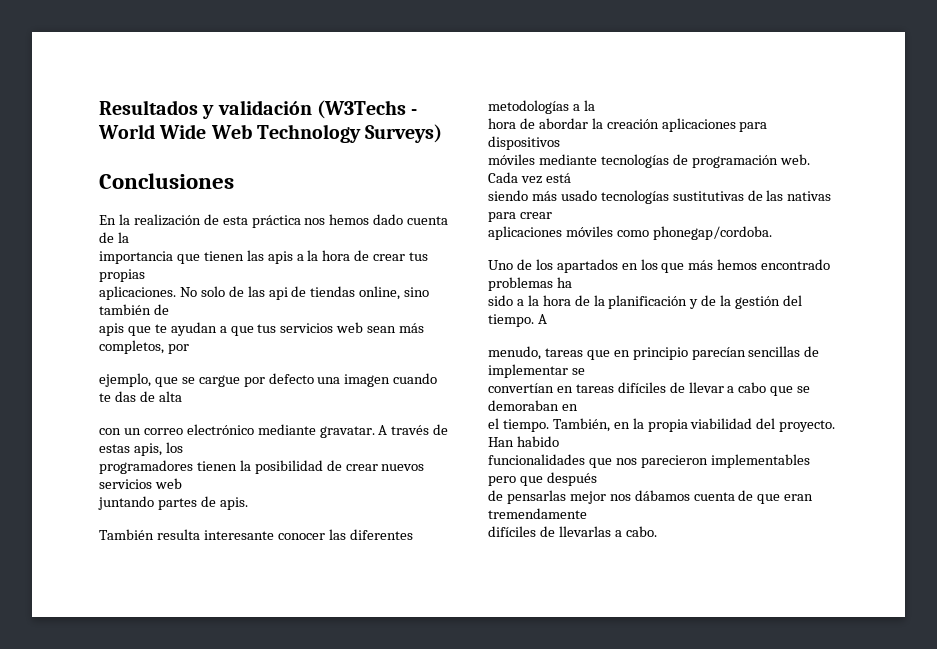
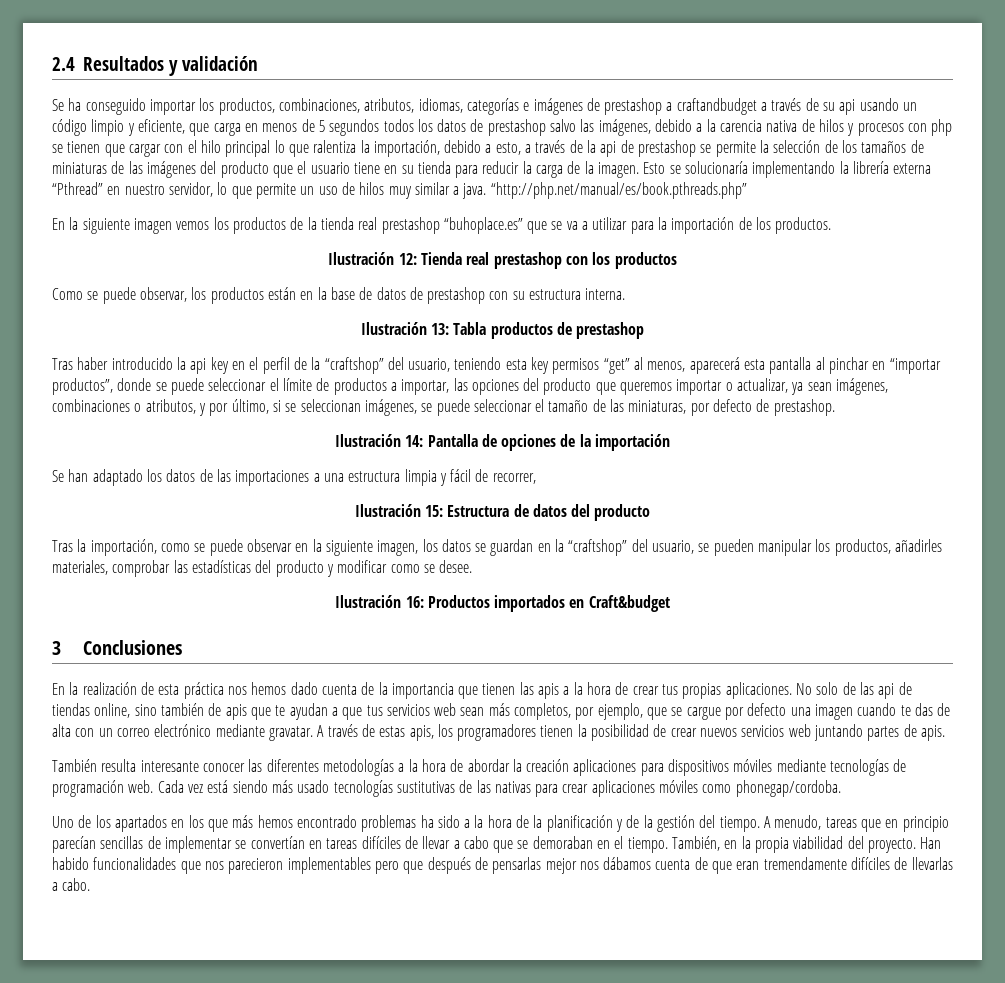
- Resultados y validación (W3Techs - World Wide Web Technology Surveys)
- Conclusiones
+ 2.4 Resultados y validación
+ Se ha conseguido importar los productos, combinaciones, atributos, idiomas, categorías e imágenes de prestashop a craftandbudget a través de su api usando un código limpio y eficiente, que carga en menos de 5 segundos todos los datos de prestashop salvo las imágenes, debido a la carencia nativa de hilos y procesos con php se tienen que cargar con el hilo principal lo que ralentiza la importación, debido a esto, a través de la api de prestashop se permite la selección de los tamaños de miniaturas de las imágenes del producto que el usuario tiene en su tienda para reducir la carga de la imagen. Esto se solucionaría implementando la librería externa “Pthread” en nuestro servidor, lo que permite un uso de hilos muy similar a java. “http://php.net/manual/es/book.pthreads.php”
+ En la siguiente imagen vemos los productos de la tienda real prestashop “buhoplace.es” que se va a utilizar para la importación de los productos.
+ Ilustración 12: Tienda real prestashop con los productos
+ Como se puede observar, los productos están en la base de datos de prestashop con su estructura interna.
+ Ilustración 13: Tabla productos de prestashop
+ Tras haber introducido la api key en el perfil de la “craftshop” del usuario, teniendo esta key permisos “get” al menos, aparecerá esta pantalla al pinchar en “importar productos”, donde se puede seleccionar el límite de productos a importar, las opciones del producto que queremos importar o actualizar, ya sean imágenes, combinaciones o atributos, y por último, si se seleccionan imágenes, se puede seleccionar el tamaño de las miniaturas, por defecto de prestashop.
+ Ilustración 14: Pantalla de opciones de la importación
+ Se han adaptado los datos de las importaciones a una estructura limpia y fácil de recorrer,
+ Ilustración 15: Estructura de datos del producto
+ Tras la importación, como se puede observar en la siguiente imagen, los datos se guardan en la “craftshop” del usuario, se pueden manipular los productos, añadirles materiales, comprobar las estadísticas del producto y modificar como se desee.
+ Ilustración 16: Productos importados en Craft&budget
+ 3 Conclusiones
- En la realización de esta práctica nos hemos dado cuenta de la
- importancia que tienen las apis a la hora de crear tus propias
- aplicaciones.
+ En la realización de esta práctica nos hemos dado cuenta de la importancia que tienen las apis a la hora de crear tus propias aplicaciones.
- No solo de las api de tiendas online, sino también de
- apis que te ayudan a que tus servicios web sean más completos, por
- ejemplo, que se cargue por defecto una imagen cuando te das de alta
- con un correo electrónico mediante gravatar.
+ No solo de las api de tiendas online, sino también de apis que te ayudan a que tus servicios web sean más completos, por ejemplo, que se cargue por defecto una imagen cuando te das de alta con un correo electrónico mediante gravatar.
- A través de estas apis, los
- programadores tienen la posibilidad de crear nuevos servicios web
- juntando partes de apis.
+ A través de estas apis, los programadores tienen la posibilidad de crear nuevos servicios web juntando partes de apis.
- También resulta interesante conocer las diferentes metodologías a la
- hora de abordar la creación aplicaciones para dispositivos
- móviles mediante tecnologías de programación web.
+ También resulta interesante conocer las diferentes metodologías a la hora de abordar la creación aplicaciones para dispositivos móviles mediante tecnologías de programación web.
- Cada vez está
- siendo más usado tecnologías sustitutivas de las nativas para crear
- aplicaciones móviles como phonegap/cordoba.
+ Cada vez está siendo más usado tecnologías sustitutivas de las nativas para crear aplicaciones móviles como phonegap/cordoba.
- Uno de los apartados en los que más hemos encontrado problemas ha
- sido a la hora de la planificación y de la gestión del tiempo. A
- menudo, tareas que en principio parecían sencillas de implementar se
- convertían en tareas difíciles de llevar a cabo que se demoraban en
- el tiempo.
+ Uno de los apartados en los que más hemos encontrado problemas ha sido a la hora de la planificación y de la gestión del tiempo. A menudo, tareas que en principio parecían sencillas de implementar se convertían en tareas difíciles de llevar a cabo que se demoraban en el tiempo.
- Han habido
- funcionalidades que nos parecieron implementables pero que después
- de pensarlas mejor nos dábamos cuenta de que eran tremendamente
- difíciles de llevarlas a cabo.
+ Han habido funcionalidades que nos parecieron implementables pero que después de pensarlas mejor nos dábamos cuenta de que eran tremendamente difíciles de llevarlas a cabo.

